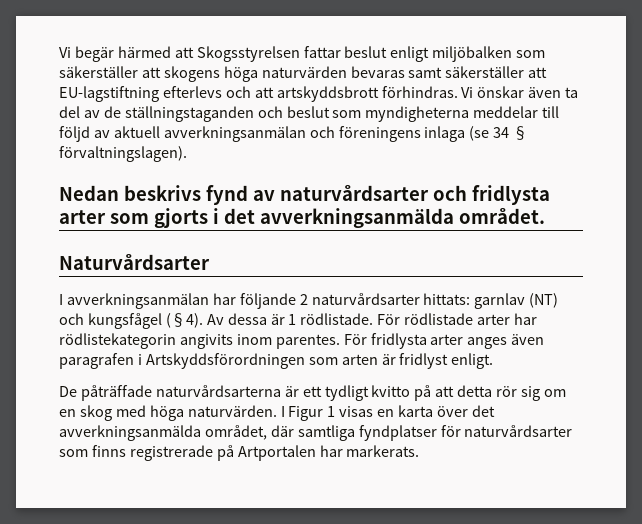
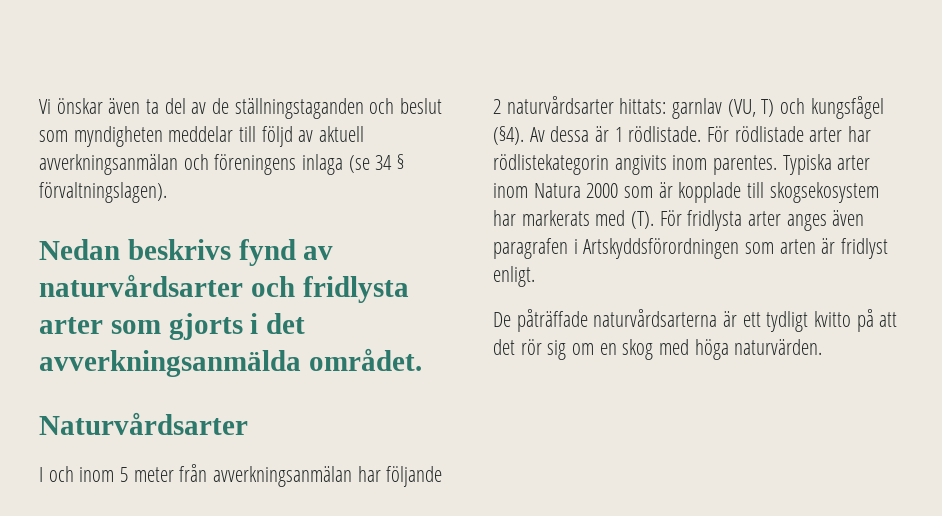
- Vi begär härmed att Skogsstyrelsen fattar beslut enligt miljöbalken som säkerställer att skogens höga naturvärden bevaras samt säkerställer att EU-lagstiftning efterlevs och att artskyddsbrott förhindras. Vi önskar även ta del av de ställningstaganden och beslut som myndigheterna meddelar till följd av aktuell avverkningsanmälan och föreningens inlaga (se 34 § förvaltningslagen).
+ Vi önskar även ta del av de ställningstaganden och beslut som myndigheten meddelar till följd av aktuell avverkningsanmälan och föreningens inlaga (se 34 § förvaltningslagen).
- I avverkningsanmälan har följande 2 naturvårdsarter hittats: garnlav (NT) och kungsfågel (§4).
+ I och inom 5 meter från avverkningsanmälan har följande 2 naturvårdsarter hittats: garnlav (VU, T) och kungsfågel (§4).
- För fridlysta arter anges även paragrafen i Artskyddsförordningen som arten är fridlyst enligt.
+ Typiska arter inom Natura 2000 som är kopplade till skogsekosystem har markerats med (T). För fridlysta arter anges även paragrafen i Artskyddsförordningen som arten är fridlyst enligt.
- De påträffade naturvårdsarterna är ett tydligt kvitto på att detta rör sig om en skog med höga naturvärden. I Figur 1 visas en karta över det avverkningsanmälda området, där samtliga fyndplatser för naturvårdsarter som finns registrerade på Artportalen har markerats.
+ De påträffade naturvårdsarterna är ett tydligt kvitto på att det rör sig om en skog med höga naturvärden.

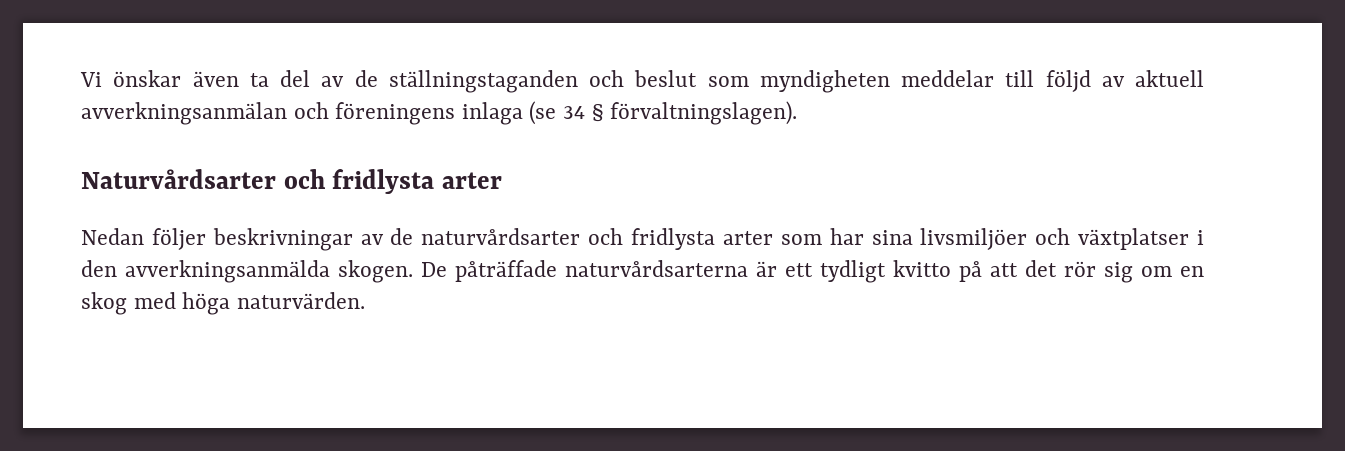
- Nedan beskrivs fynd av naturvårdsarter och fridlysta arter som gjorts i det avverkningsanmälda området.
- Naturvårdsarter
- I och inom 5 meter från avverkningsanmälan har följande 2 naturvårdsarter hittats: garnlav (VU, T) och kungsfågel (§4). Av dessa är 1 rödlistade. För rödlistade arter har rödlistekategorin angivits inom parentes. Typiska arter inom Natura 2000 som är kopplade till skogsekosystem har markerats med (T). För fridlysta arter anges även paragrafen i Artskyddsförordningen som arten är fridlyst enligt.
- De påträffade naturvårdsarterna är ett tydligt kvitto på att det rör sig om en skog med höga naturvärden.
+ Naturvårdsarter och fridlysta arter
+ Nedan följer beskrivningar av de naturvårdsarter och fridlysta arter som har sina livsmiljöer och växtplatser i den avverkningsanmälda skogen. De påträffade naturvårdsarterna är ett tydligt kvitto på att det rör sig om en skog med höga naturvärden.

